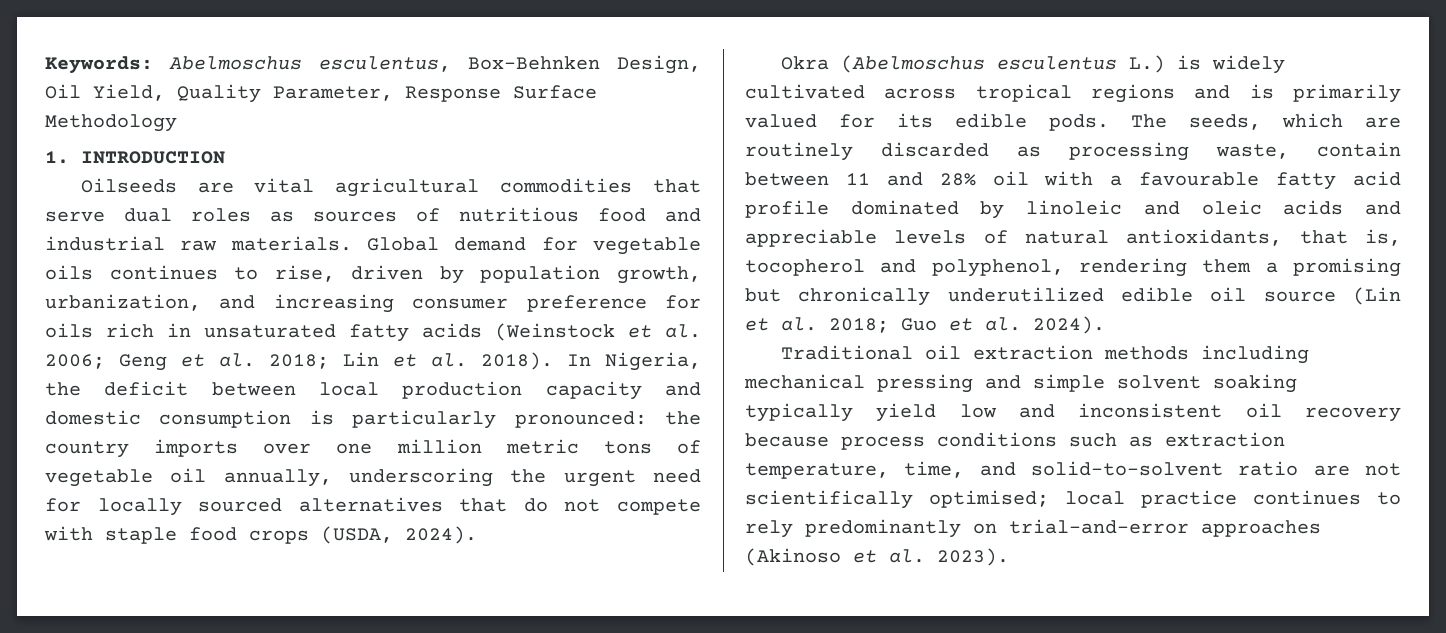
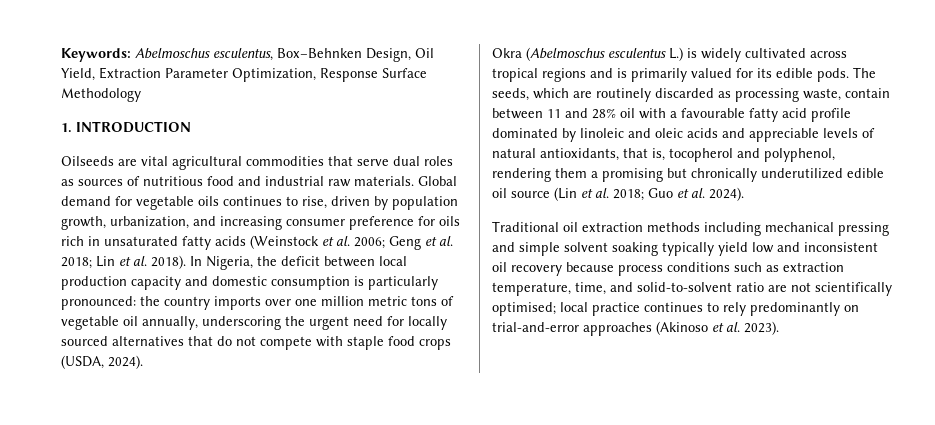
- Keywords: Abelmoschus esculentus, Box–Behnken Design, Oil Yield, Quality Parameter, Response Surface Methodology
+ Keywords: Abelmoschus esculentus, Box–Behnken Design, Oil Yield, Extraction Parameter Optimization, Response Surface Methodology

